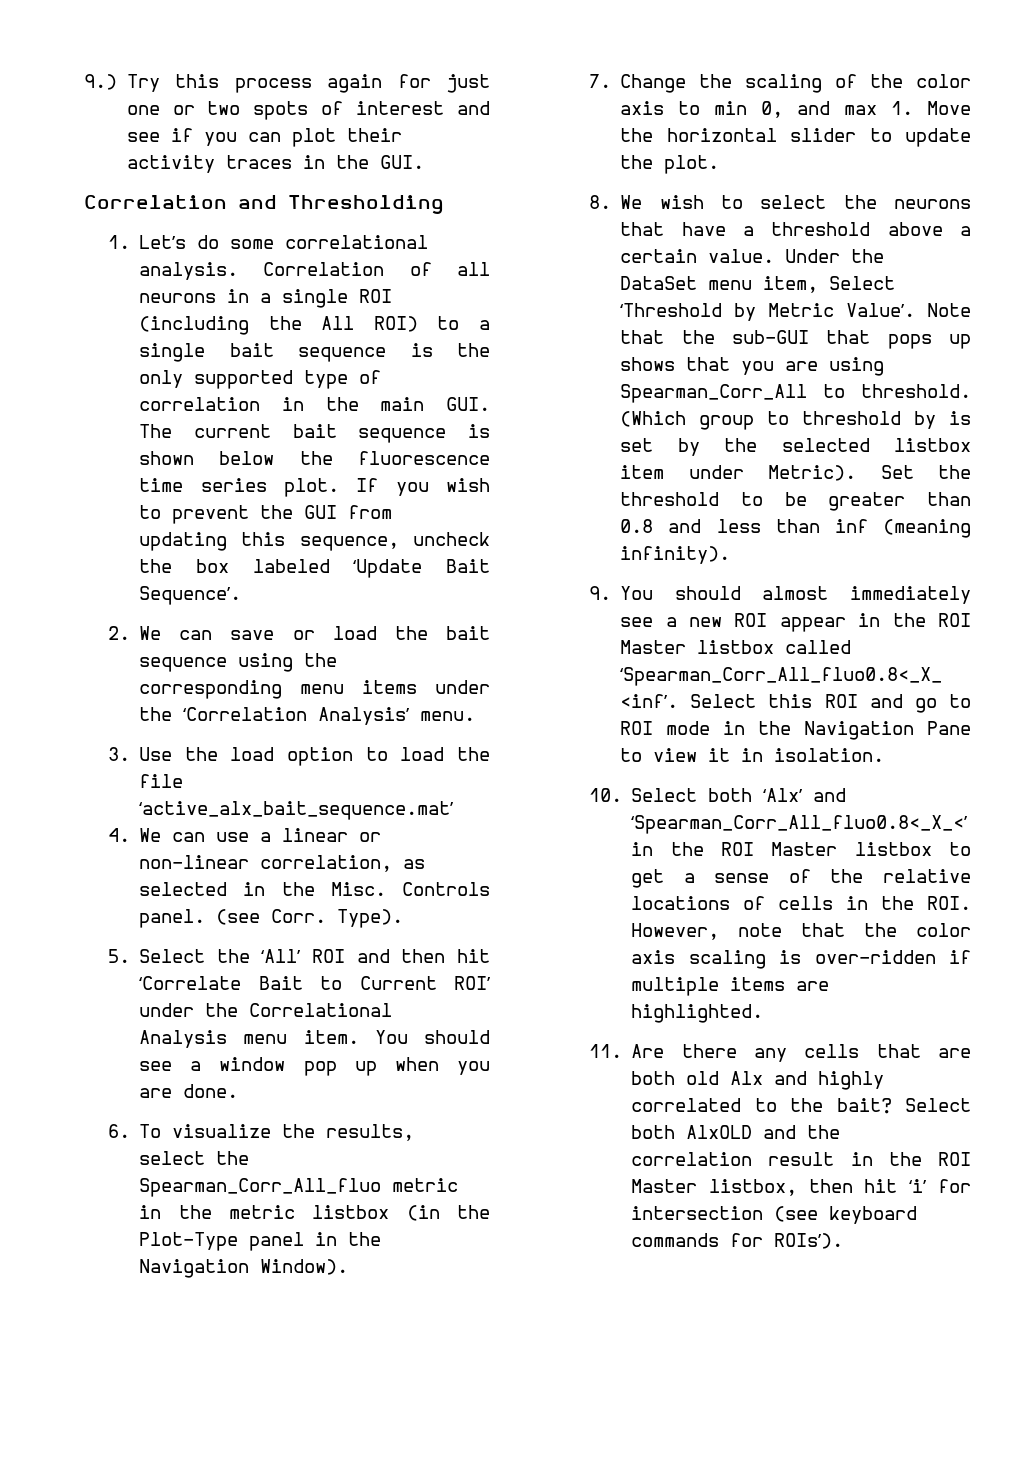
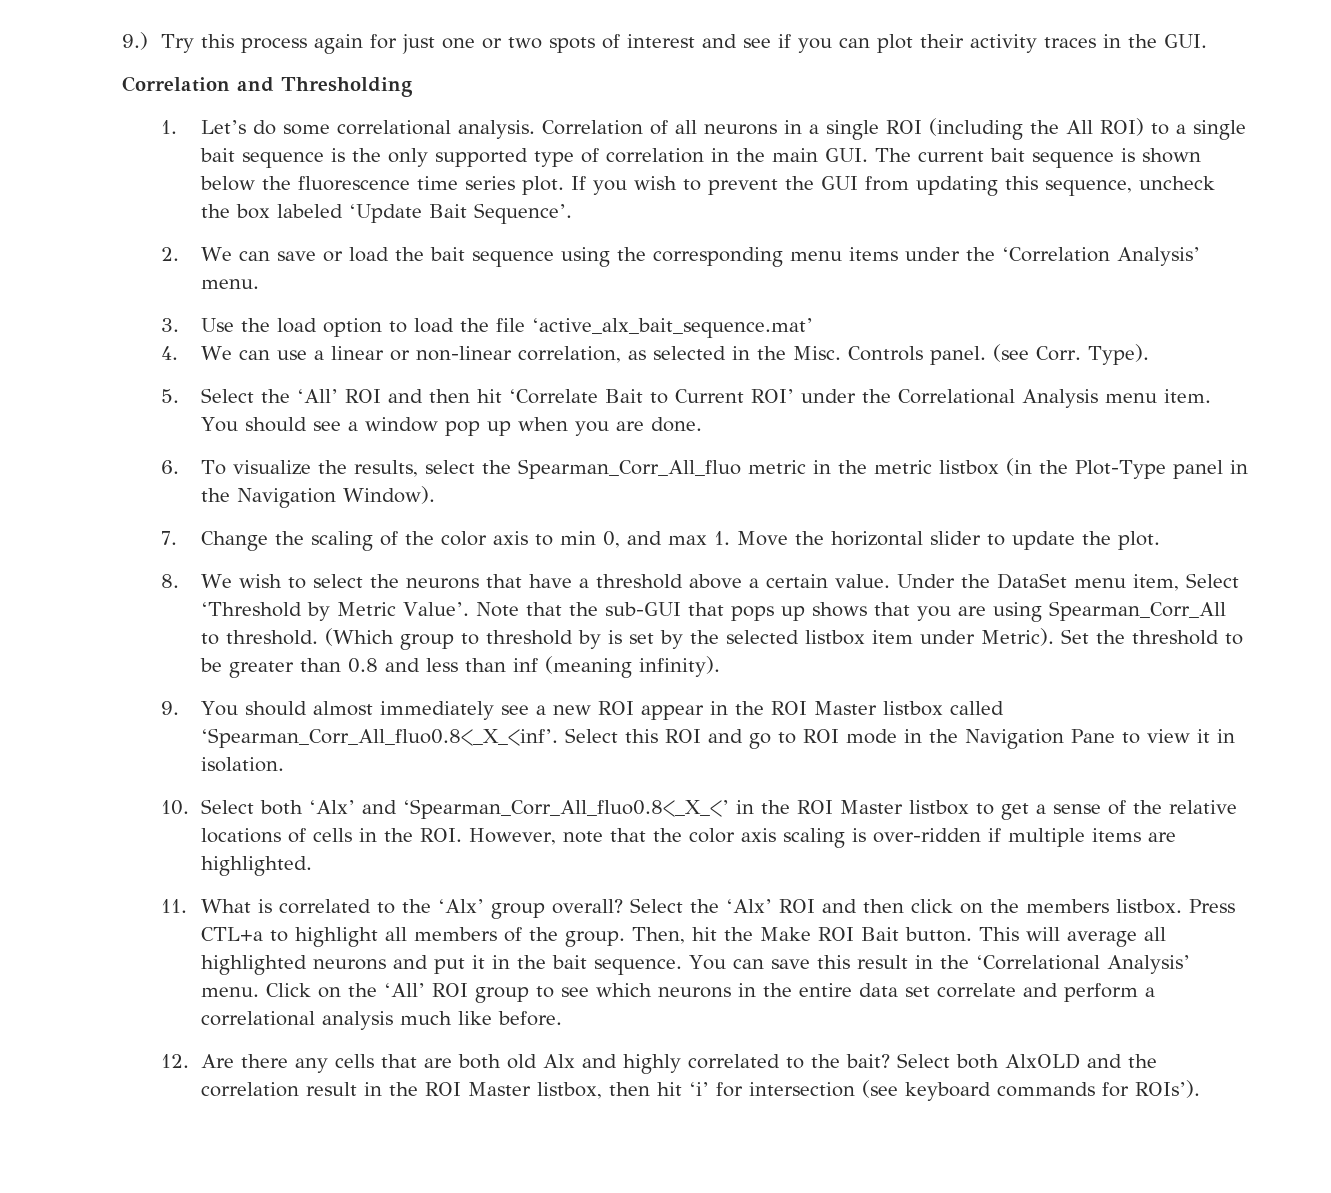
- 11. Are there any cells that are both old Alx and highly correlated to the bait?
+ 11. What is correlated to the ‘Alx’ group overall? Select the ‘Alx’ ROI and then click on the members listbox. Press CTL+a to highlight all members of the group. Then, hit the Make ROI Bait button. This will average all highlighted neurons and put it in the bait sequence. You can save this result in the ‘Correlational Analysis’ menu. Click on the ‘All’ ROI group to see which neurons in the entire data set correlate and perform a correlational analysis much like before.
+ 12. Are there any cells that are both old Alx and highly correlated to the bait?

